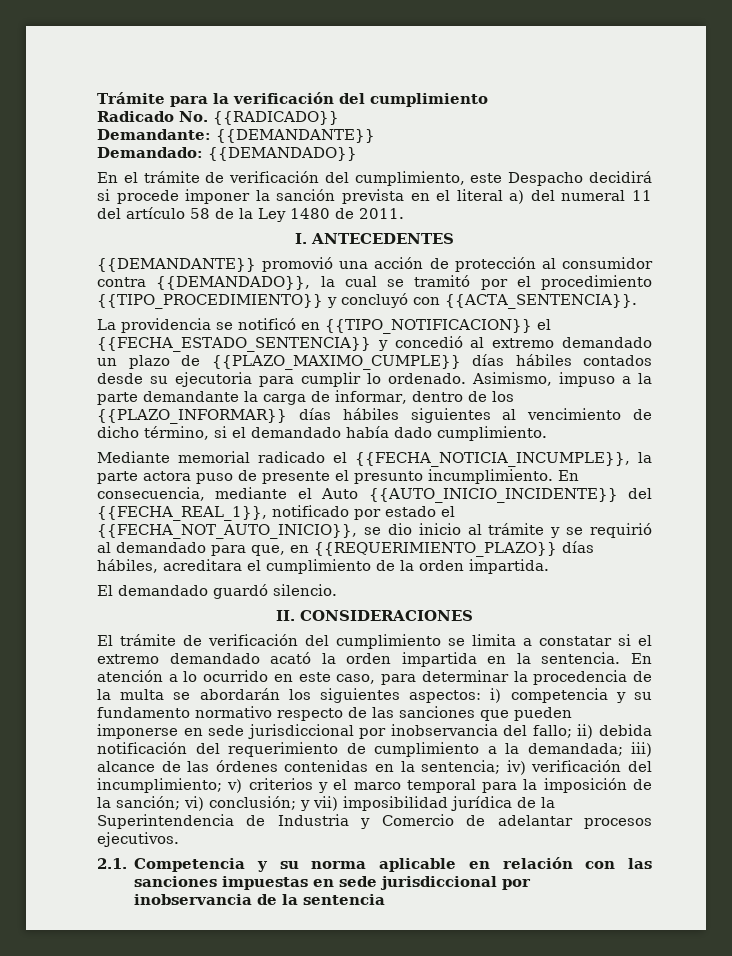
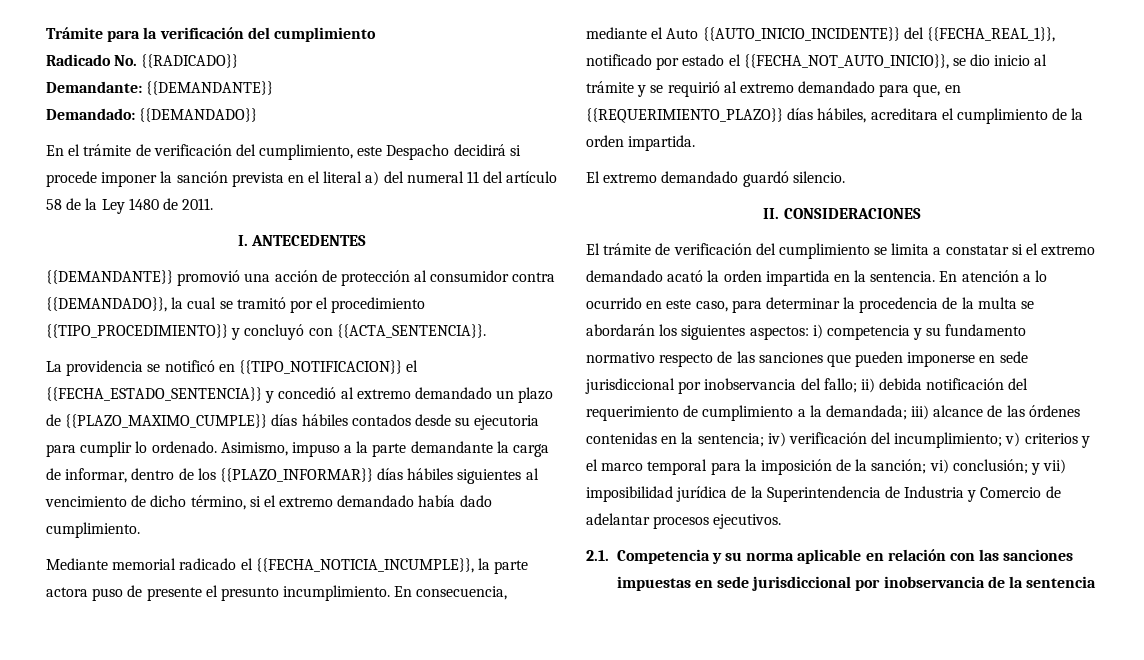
- Asimismo, impuso a la parte demandante la carga de informar, dentro de los {{PLAZO_INFORMAR}} días hábiles siguientes al vencimiento de dicho término, si el demandado había dado cumplimiento.
+ Asimismo, impuso a la parte demandante la carga de informar, dentro de los {{PLAZO_INFORMAR}} días hábiles siguientes al vencimiento de dicho término, si el extremo demandado había dado cumplimiento.
- En consecuencia, mediante el Auto {{AUTO_INICIO_INCIDENTE}} del {{FECHA_REAL_1}}, notificado por estado el {{FECHA_NOT_AUTO_INICIO}}, se dio inicio al trámite y se requirió al demandado para que, en {{REQUERIMIENTO_PLAZO}} días hábiles, acreditara el cumplimiento de la orden impartida.
+ En consecuencia, mediante el Auto {{AUTO_INICIO_INCIDENTE}} del {{FECHA_REAL_1}}, notificado por estado el {{FECHA_NOT_AUTO_INICIO}}, se dio inicio al trámite y se requirió al extremo demandado para que, en {{REQUERIMIENTO_PLAZO}} días hábiles, acreditara el cumplimiento de la orden impartida.
- El demandado guardó silencio.
+ El extremo demandado guardó silencio.

